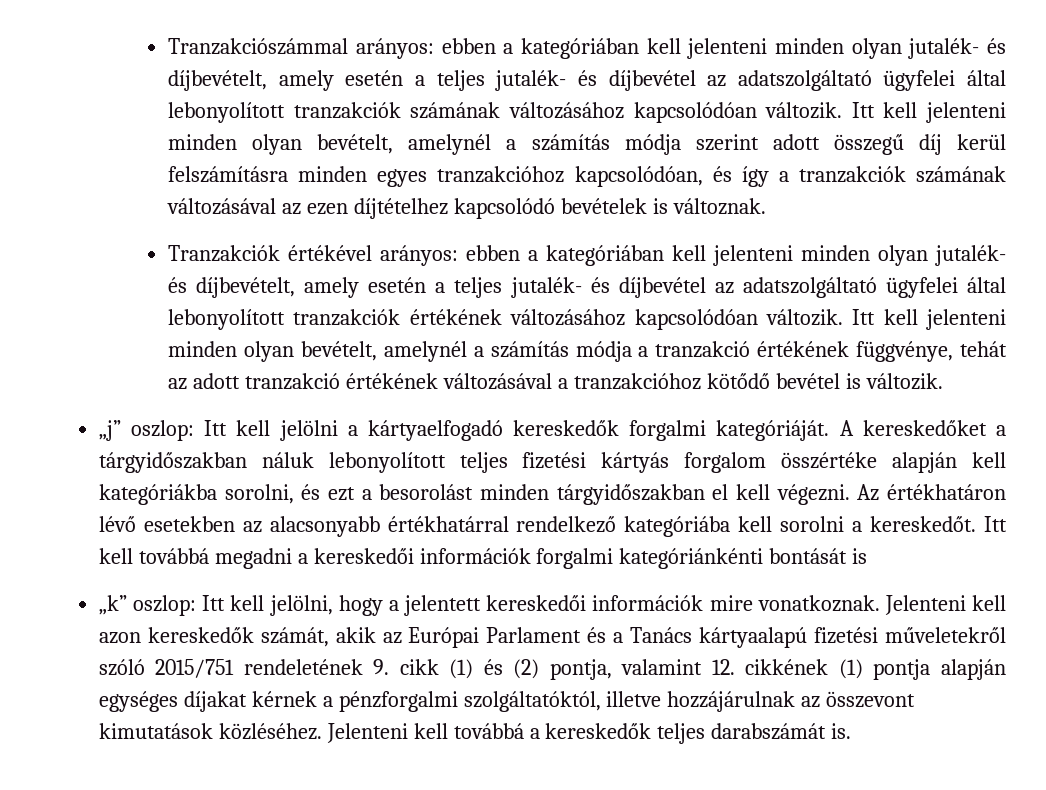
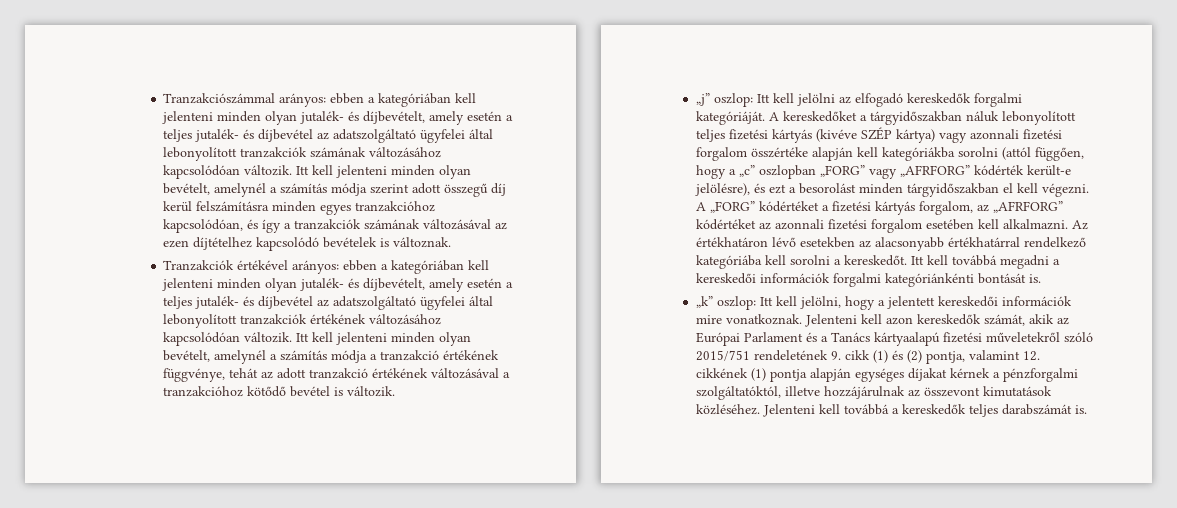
- „j” oszlop: Itt kell jelölni a kártyaelfogadó kereskedők forgalmi kategóriáját.
+ „j” oszlop: Itt kell jelölni az elfogadó kereskedők forgalmi kategóriáját.
- A kereskedőket a tárgyidőszakban náluk lebonyolított teljes fizetési kártyás forgalom összértéke alapján kell kategóriákba sorolni, és ezt a besorolást minden tárgyidőszakban el kell végezni.
+ A kereskedőket a tárgyidőszakban náluk lebonyolított teljes fizetési kártyás (kivéve SZÉP kártya) vagy azonnali fizetési forgalom összértéke alapján kell kategóriákba sorolni (attól függően, hogy a „c” oszlopban „FORG” vagy „AFRFORG” kódérték került-e jelölésre), és ezt a besorolást minden tárgyidőszakban el kell végezni.
+ A „FORG” kódértéket a fizetési kártyás forgalom, az „AFRFORG” kódértéket az azonnali fizetési forgalom esetében kell alkalmazni.
- Itt kell továbbá megadni a kereskedői információk forgalmi kategóriánkénti bontását is
+ Itt kell továbbá megadni a kereskedői információk forgalmi kategóriánkénti bontását is.

